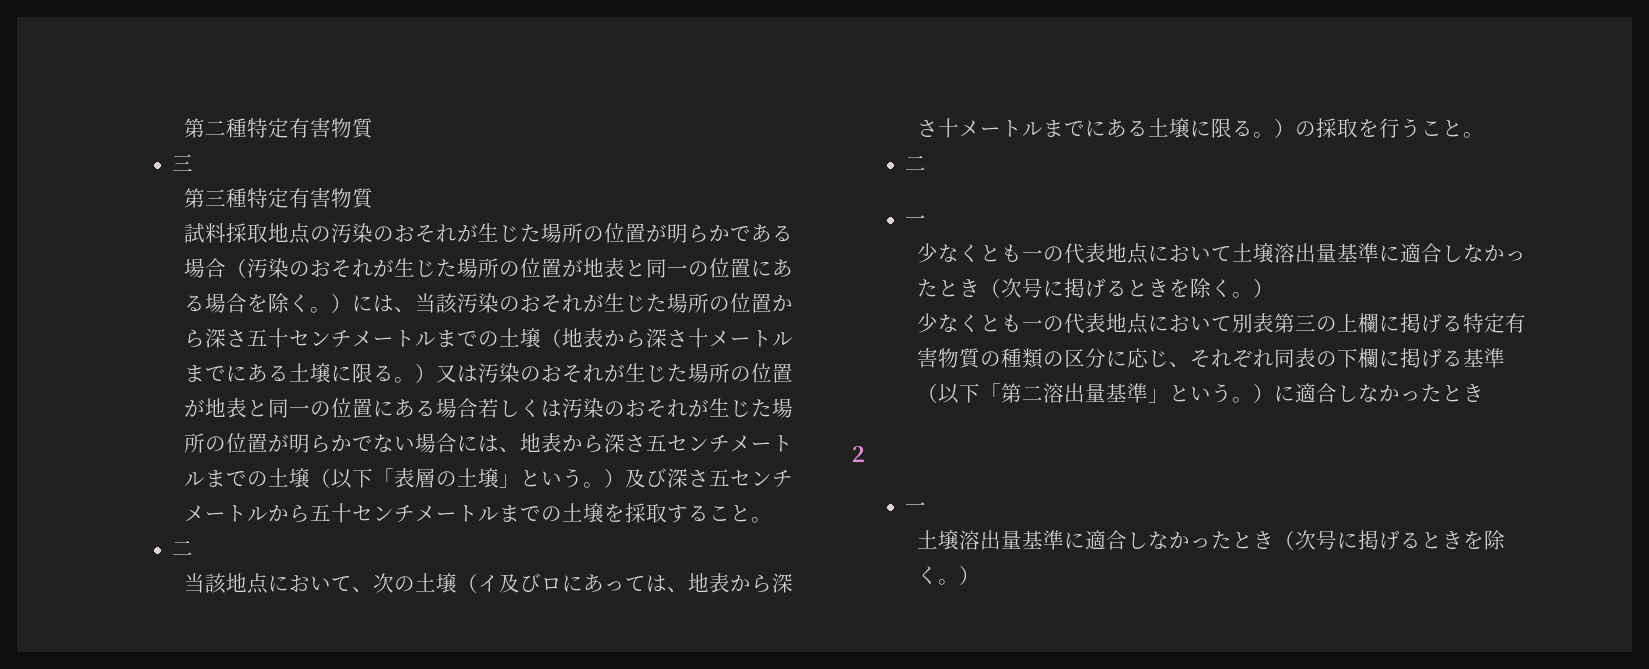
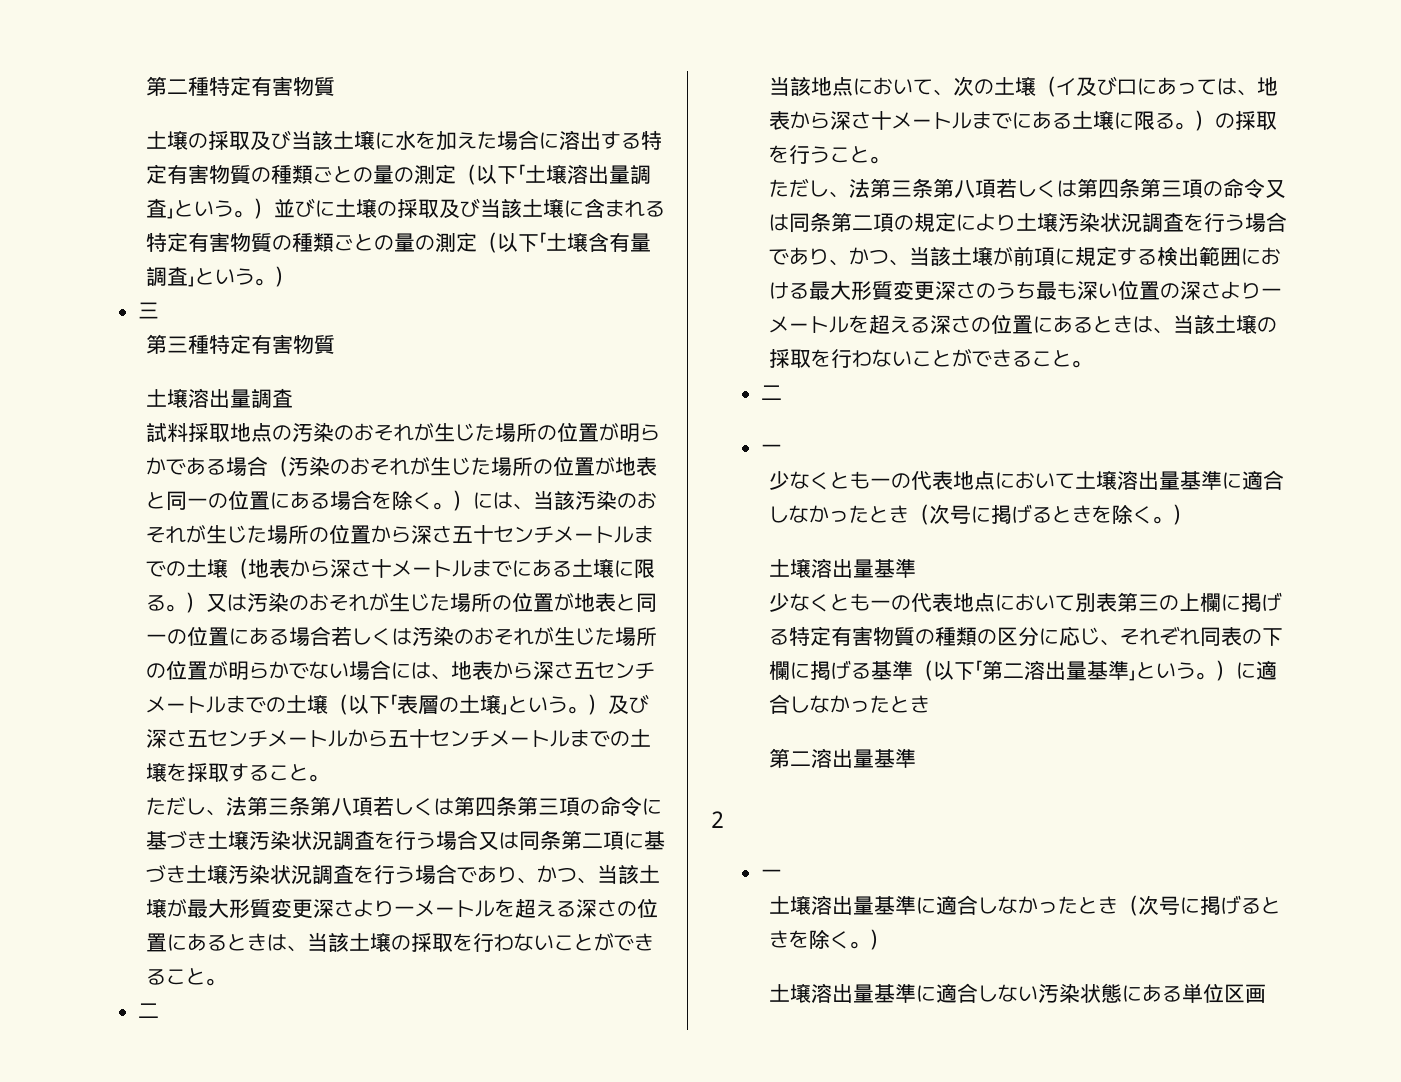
+ 土壌の採取及び当該土壌に水を加えた場合に溶出する特定有害物質の種類ごとの量の測定（以下「土壌溶出量調査」という。）並びに土壌の採取及び当該土壌に含まれる特定有害物質の種類ごとの量の測定（以下「土壌含有量調査」という。）
  第三種特定有害物質
+ 土壌溶出量調査
+ ただし、法第三条第八項若しくは第四条第三項の命令に基づき土壌汚染状況調査を行う場合又は同条第二項に基づき土壌汚染状況調査を行う場合であり、かつ、当該土壌が最大形質変更深さより一メートルを超える深さの位置にあるときは、当該土壌の採取を行わないことができること。
+ ただし、法第三条第八項若しくは第四条第三項の命令又は同条第二項の規定により土壌汚染状況調査を行う場合であり、かつ、当該土壌が前項に規定する検出範囲における最大形質変更深さのうち最も深い位置の深さより一メートルを超える深さの位置にあるときは、当該土壌の採取を行わないことができること。
  少なくとも一の代表地点において土壌溶出量基準に適合しなかったとき（次号に掲げるときを除く。）
+ 土壌溶出量基準
  少なくとも一の代表地点において別表第三の上欄に掲げる特定有害物質の種類の区分に応じ、それぞれ同表の下欄に掲げる基準（以下「第二溶出量基準」という。）に適合しなかったとき
+ 第二溶出量基準
+ 土壌溶出量基準に適合しない汚染状態にある単位区画

